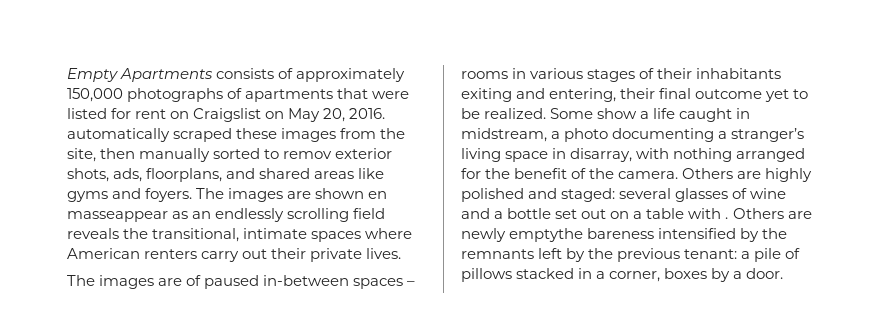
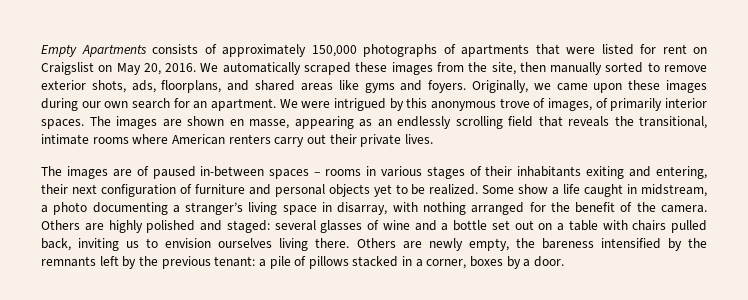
- Empty Apartments consists of approximately 150,000 photographs of apartments that were listed for rent on Craigslist on May 20, 2016. automatically scraped these images from the site, then manually sorted to remov exterior shots, ads, floorplans, and shared areas like gyms and foyers.
+ Empty Apartments consists of approximately 150,000 photographs of apartments that were listed for rent on Craigslist on May 20, 2016. We automatically scraped these images from the site, then manually sorted to remove exterior shots, ads, floorplans, and shared areas like gyms and foyers.
+ Originally, we came upon these images during our own search for an apartment. We were intrigued by this anonymous trove of images, of primarily interior spaces.
- The images are shown en masseappear as an endlessly scrolling field reveals the transitional, intimate spaces where American renters carry out their private lives.
+ The images are shown en masse, appearing as an endlessly scrolling field that reveals the transitional, intimate rooms where American renters carry out their private lives.
- The images are of paused in-between spaces – rooms in various stages of their inhabitants exiting and entering, their final outcome yet to be realized.
+ The images are of paused in-between spaces – rooms in various stages of their inhabitants exiting and entering, their next configuration of furniture and personal objects yet to be realized.
- Others are highly polished and staged: several glasses of wine and a bottle set out on a table with .
+ Others are highly polished and staged: several glasses of wine and a bottle set out on a table with chairs pulled back, inviting us to envision ourselves living there.
- Others are newly emptythe bareness intensified by the remnants left by the previous tenant: a pile of pillows stacked in a corner, boxes by a door.
+ Others are newly empty, the bareness intensified by the remnants left by the previous tenant: a pile of pillows stacked in a corner, boxes by a door.

